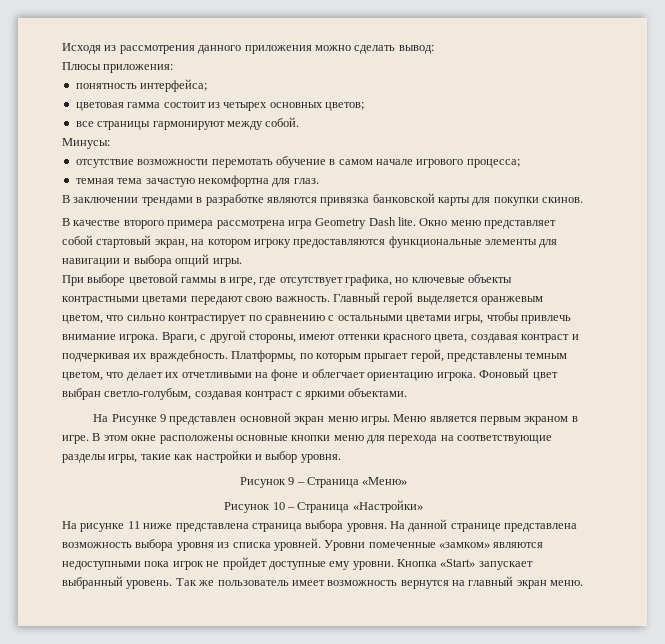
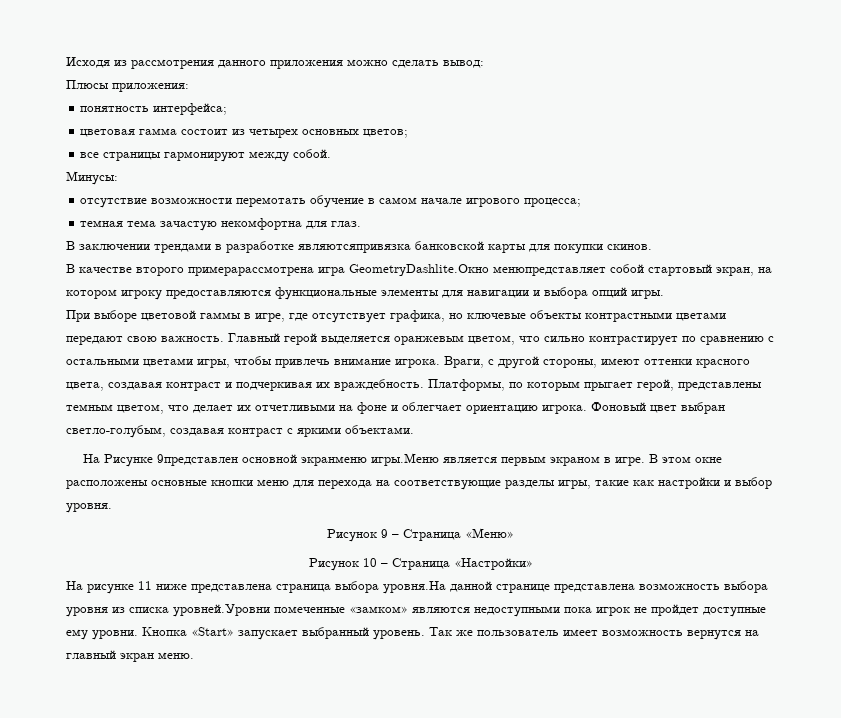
- В заключении трендами в разработке являются привязка банковской карты для покупки скинов.
+ В заключении трендами в разработке являютсяпривязка банковской карты для покупки скинов.
- В качестве второго примера рассмотрена игра Geometry Dash lite. Окно меню представляет собой стартовый экран, на котором игроку предоставляются функциональные элементы для навигации и выбора опций игры.
+ В качестве второго примерарассмотрена игра GeometryDashlite.Окно менюпредставляет собой стартовый экран, на котором игроку предоставляются функциональные элементы для навигации и выбора опций игры.
- На Рисунке 9 представлен основной экран меню игры. Меню является первым экраном в игре.
+ На Рисунке 9представлен основной экранменю игры.Меню является первым экраном в игре.
- На рисунке 11 ниже представлена страница выбора уровня. На данной странице представлена возможность выбора уровня из списка уровней. Уровни помеченные «замком» являются недоступными пока игрок не пройдет доступные ему уровни.
+ На рисунке 11 ниже представлена страница выбора уровня.На данной странице представлена возможность выбора уровня из списка уровней.Уровни помеченные «замком» являются недоступными пока игрок не пройдет доступные ему уровни.

